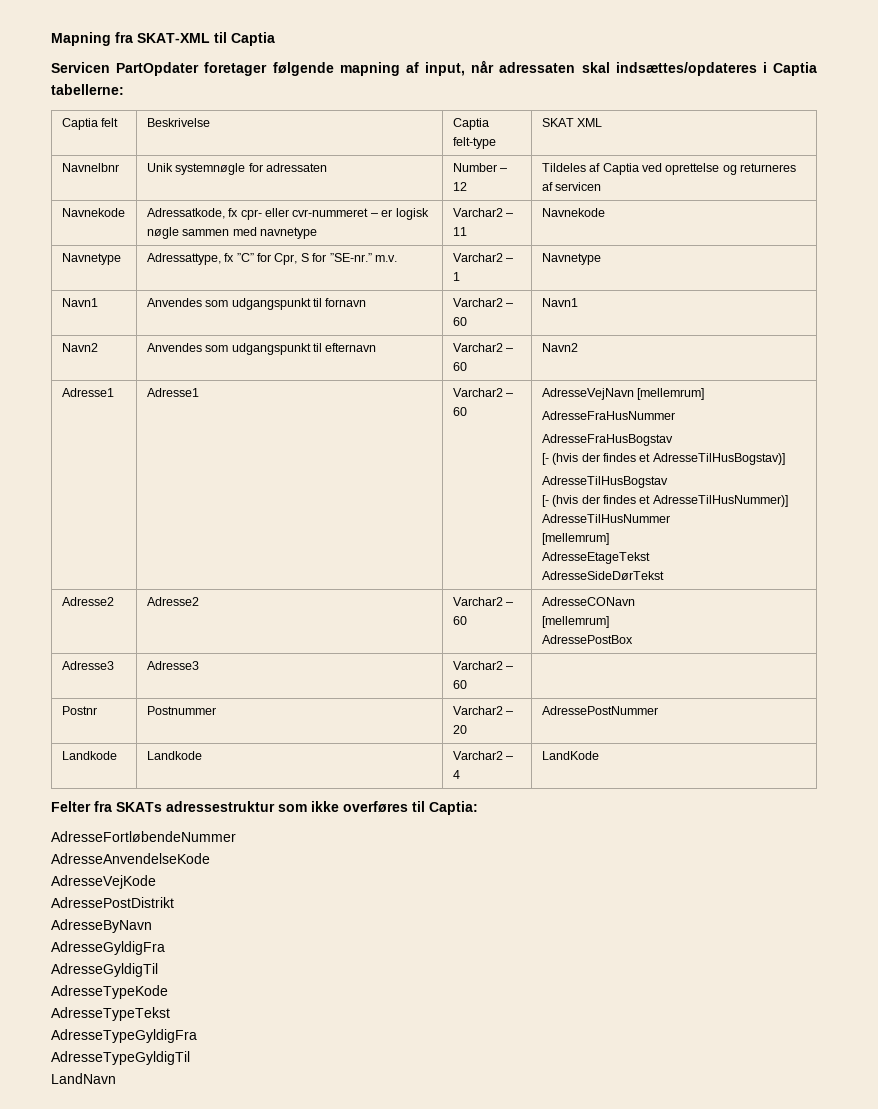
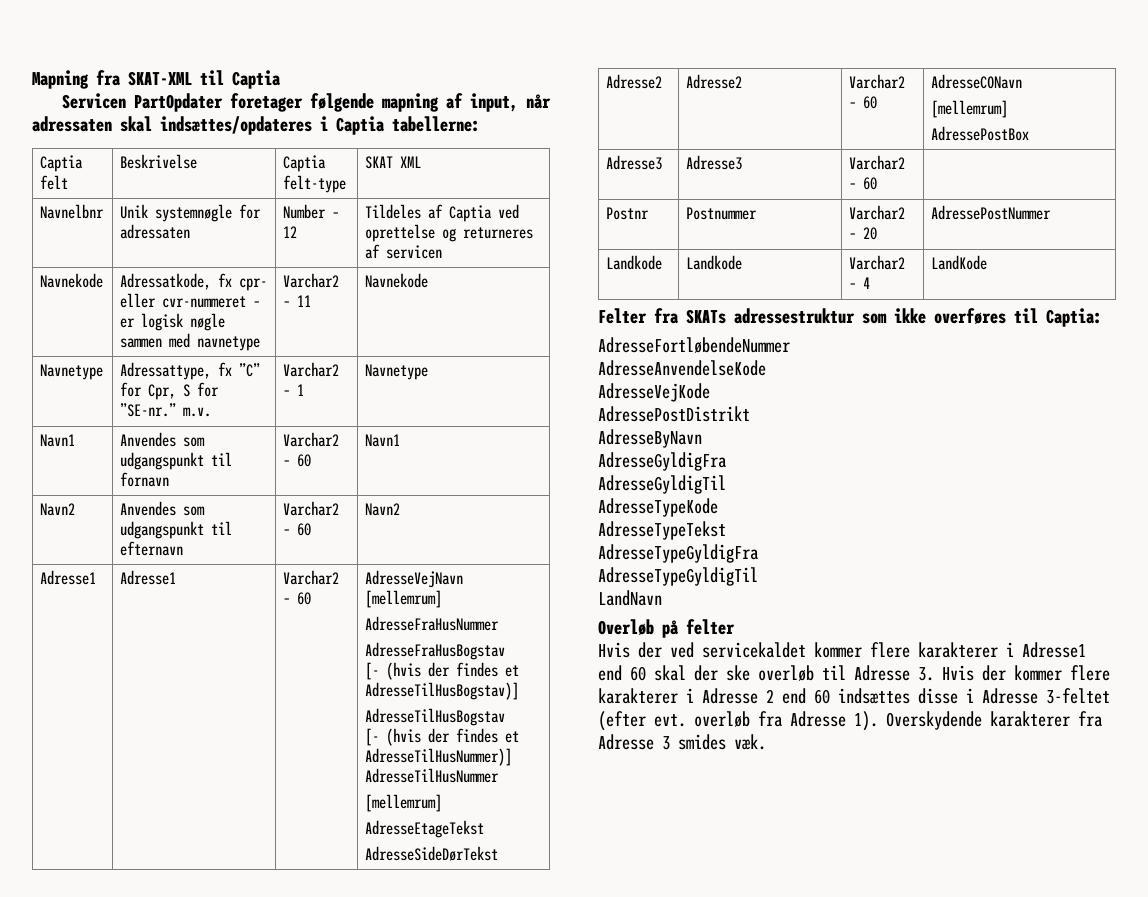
+ Overløb på felter
+ Hvis der ved servicekaldet kommer flere karakterer i Adresse1 end 60 skal der ske overløb til Adresse 3. Hvis der kommer flere karakterer i Adresse 2 end 60 indsættes disse i Adresse 3-feltet (efter evt. overløb fra Adresse 1). Overskydende karakterer fra Adresse 3 smides væk.

